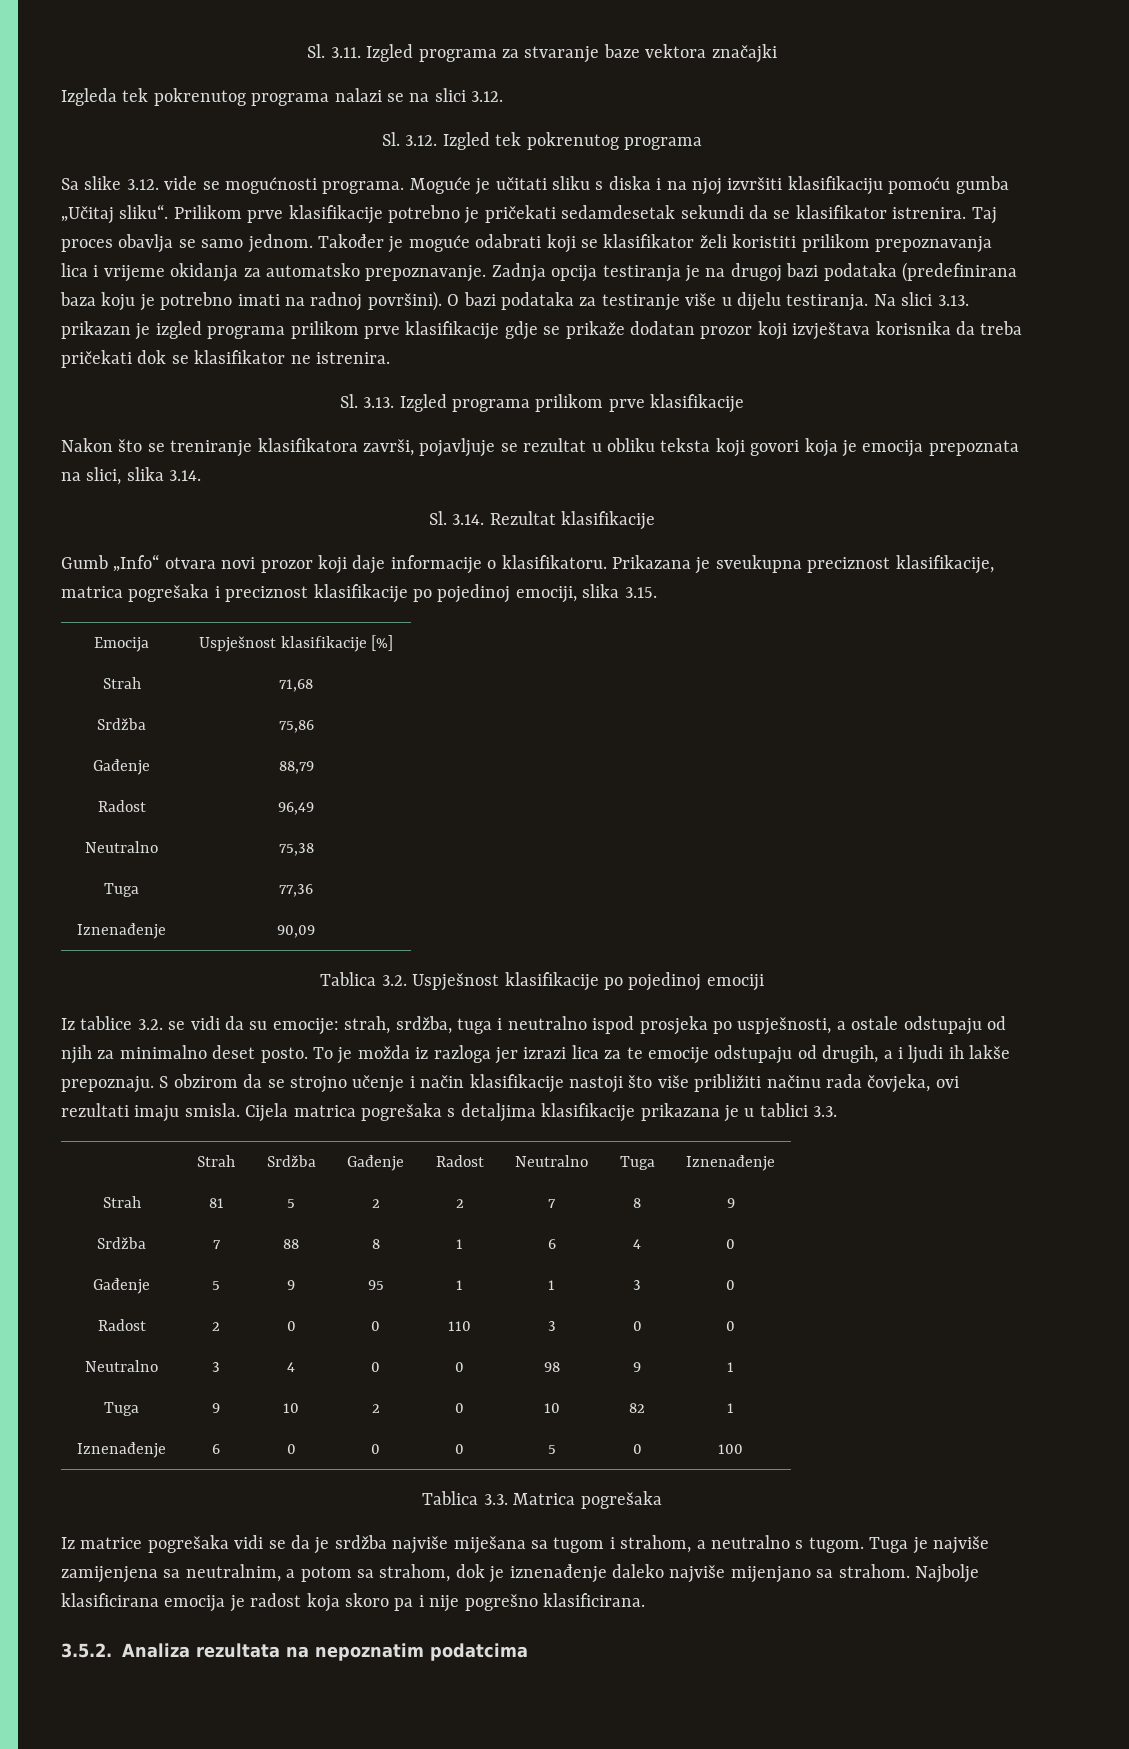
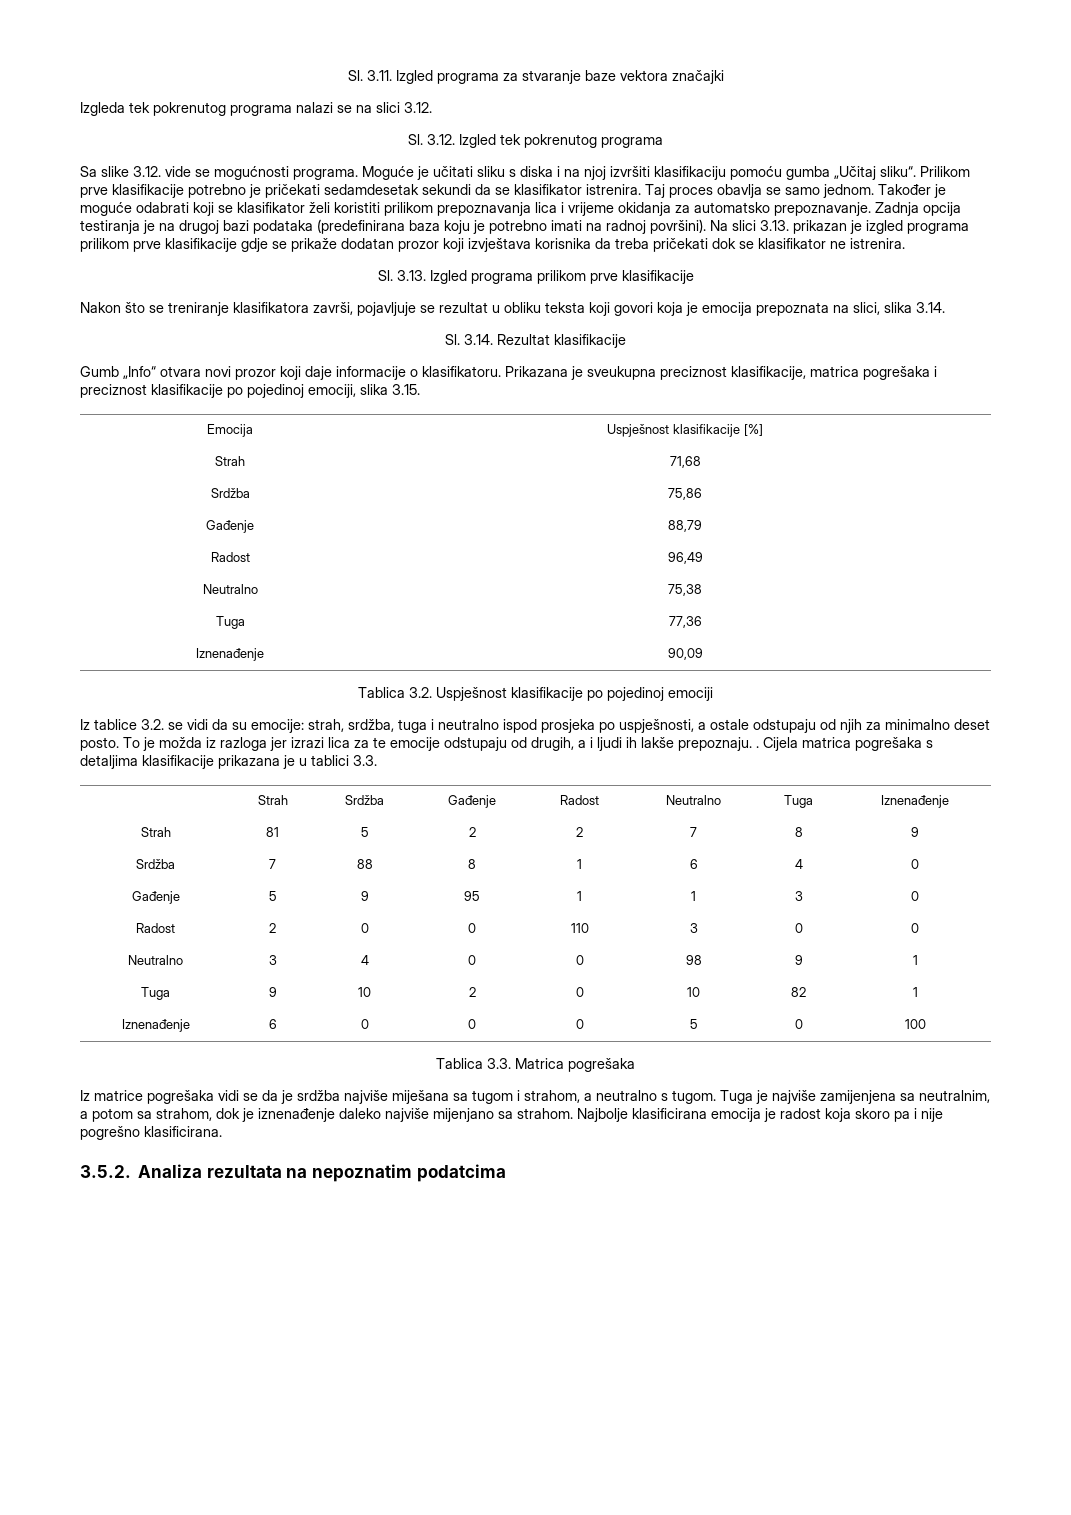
- O bazi podataka za testiranje više u dijelu testiranja.
- To je možda iz razloga jer izrazi lica za te emocije odstupaju od drugih, a i ljudi ih lakše prepoznaju. S obzirom da se strojno učenje i način klasifikacije nastoji što više približiti načinu rada čovjeka, ovi rezultati imaju smisla.
+ To je možda iz razloga jer izrazi lica za te emocije odstupaju od drugih, a i ljudi ih lakše prepoznaju. .

